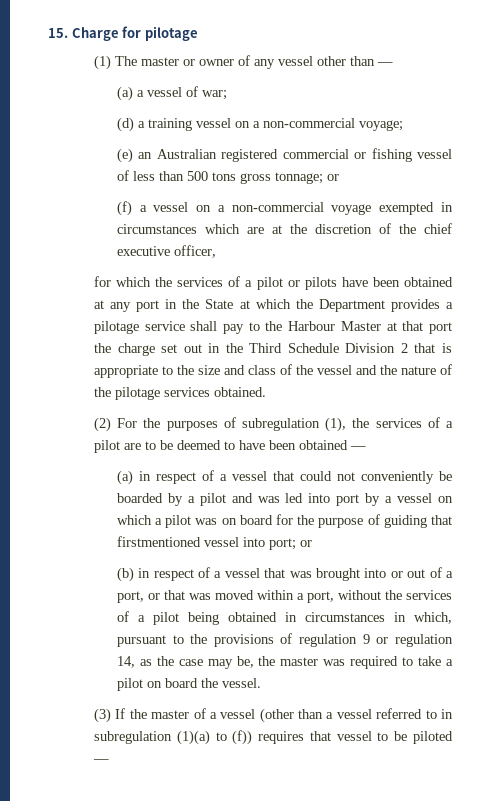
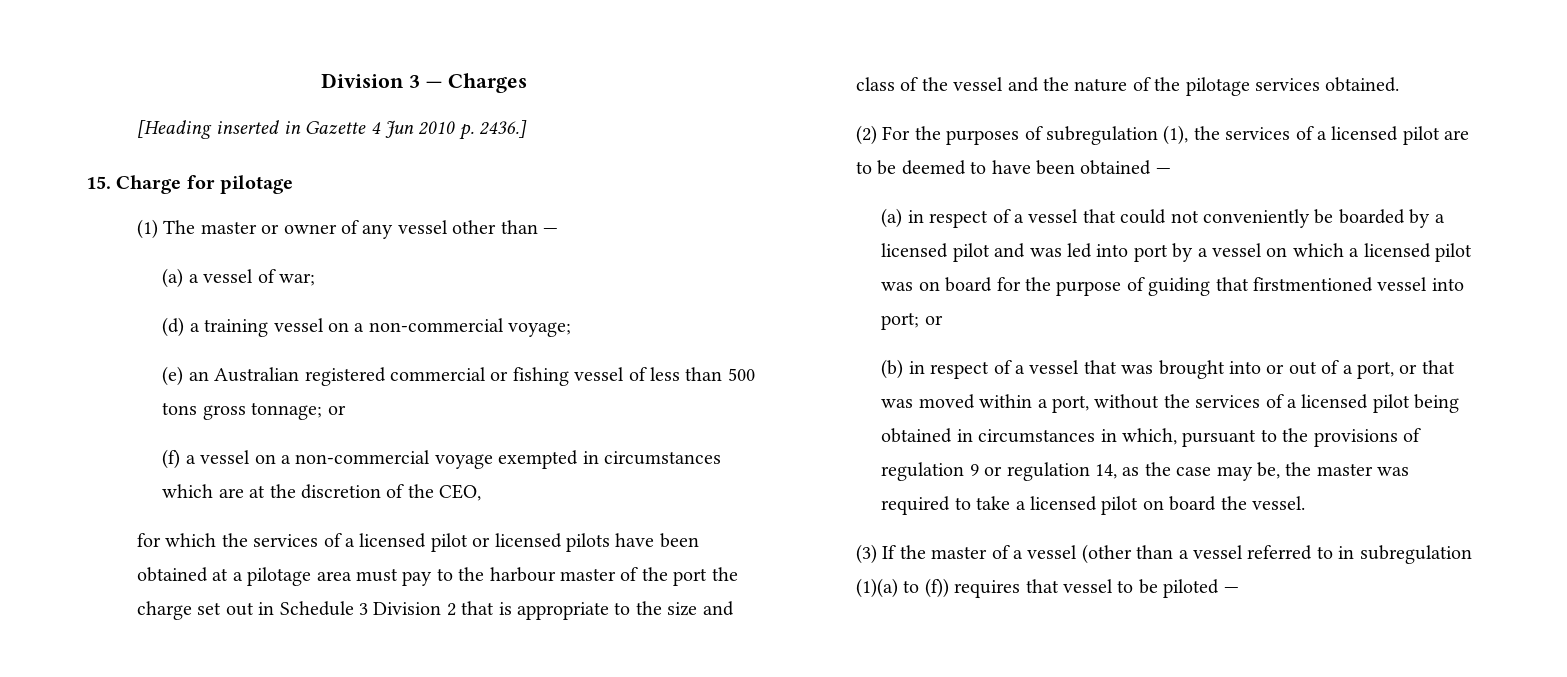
+ Division 3 — Charges
+ [Heading inserted in Gazette 4 Jun 2010 p. 2436.]
- (f) a vessel on a non-commercial voyage exempted in circumstances which are at the discretion of the chief executive officer,
+ (f) a vessel on a non-commercial voyage exempted in circumstances which are at the discretion of the CEO,
- for which the services of a pilot or pilots have been obtained at any port in the State at which the Department provides a pilotage service shall pay to the Harbour Master at that port the charge set out in the Third Schedule Division 2 that is appropriate to the size and class of the vessel and the nature of the pilotage services obtained.
+ for which the services of a licensed pilot or licensed pilots have been obtained at a pilotage area must pay to the harbour master of the port the charge set out in Schedule 3 Division 2 that is appropriate to the size and class of the vessel and the nature of the pilotage services obtained.
- (2) For the purposes of subregulation (1), the services of a pilot are to be deemed to have been obtained —
+ (2) For the purposes of subregulation (1), the services of a licensed pilot are to be deemed to have been obtained —
- (a) in respect of a vessel that could not conveniently be boarded by a pilot and was led into port by a vessel on which a pilot was on board for the purpose of guiding that firstmentioned vessel into port; or
+ (a) in respect of a vessel that could not conveniently be boarded by a licensed pilot and was led into port by a vessel on which a licensed pilot was on board for the purpose of guiding that firstmentioned vessel into port; or
- (b) in respect of a vessel that was brought into or out of a port, or that was moved within a port, without the services of a pilot being obtained in circumstances in which, pursuant to the provisions of regulation 9 or regulation 14, as the case may be, the master was required to take a pilot on board the vessel.
+ (b) in respect of a vessel that was brought into or out of a port, or that was moved within a port, without the services of a licensed pilot being obtained in circumstances in which, pursuant to the provisions of regulation 9 or regulation 14, as the case may be, the master was required to take a licensed pilot on board the vessel.

